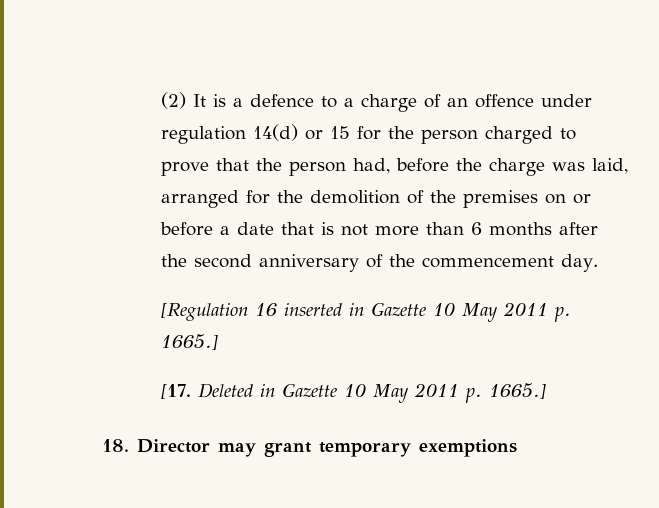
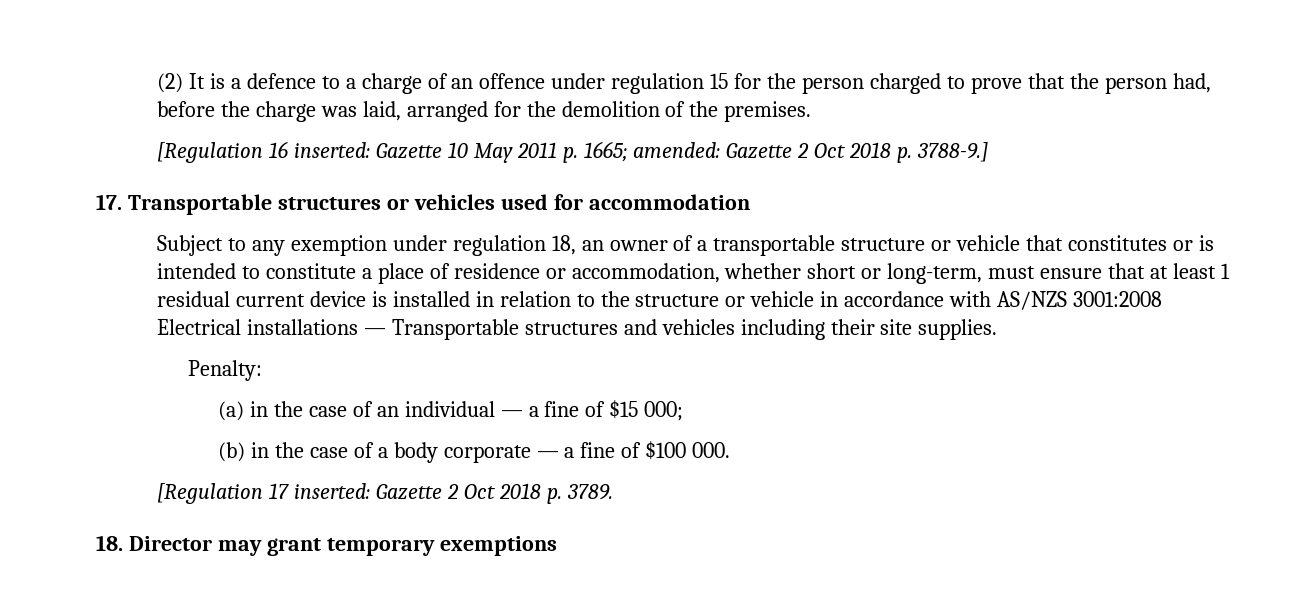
- (2) It is a defence to a charge of an offence under regulation 14(d) or 15 for the person charged to prove that the person had, before the charge was laid, arranged for the demolition of the premises on or before a date that is not more than 6 months after the second anniversary of the commencement day.
+ (2) It is a defence to a charge of an offence under regulation 15 for the person charged to prove that the person had, before the charge was laid, arranged for the demolition of the premises.
- [Regulation 16 inserted in Gazette 10 May 2011 p. 1665.]
- [17. Deleted in Gazette 10 May 2011 p. 1665.]
+ [Regulation 16 inserted: Gazette 10 May 2011 p. 1665; amended: Gazette 2 Oct 2018 p. 3788-9.]
+ 17. Transportable structures or vehicles used for accommodation
+ Subject to any exemption under regulation 18, an owner of a transportable structure or vehicle that constitutes or is intended to constitute a place of residence or accommodation, whether short or long-term, must ensure that at least 1 residual current device is installed in relation to the structure or vehicle in accordance with AS/NZS 3001:2008 Electrical installations — Transportable structures and vehicles including their site supplies.
+ Penalty:
+ (a) in the case of an individual — a fine of $15 000;
+ (b) in the case of a body corporate — a fine of $100 000.
+ [Regulation 17 inserted: Gazette 2 Oct 2018 p. 3789.

